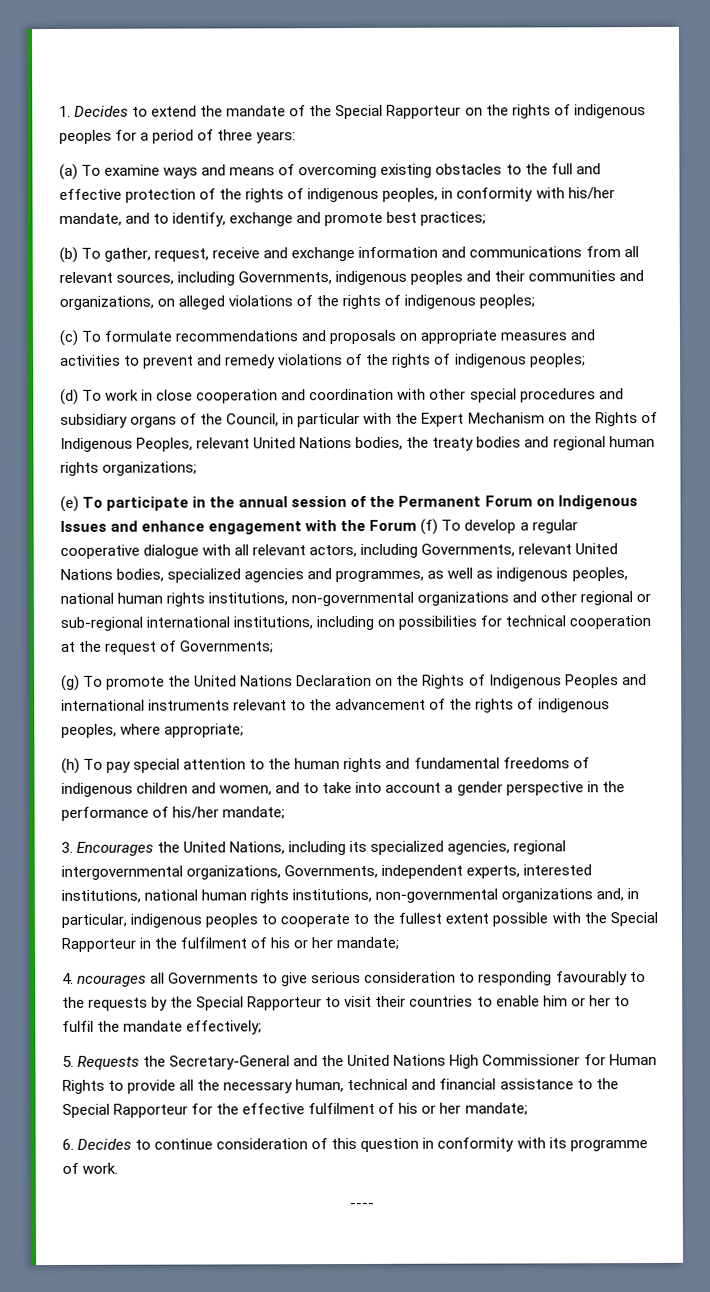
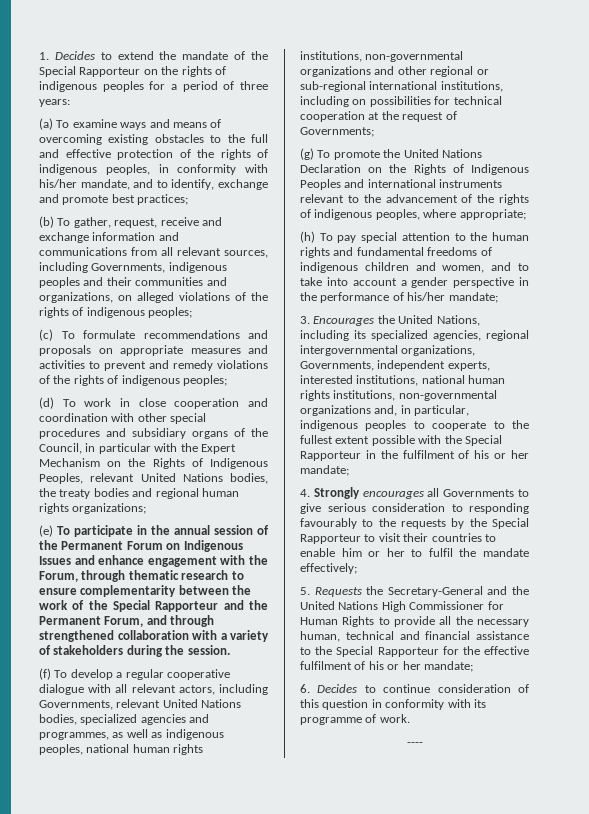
- (e) To participate in the annual session of the Permanent Forum on Indigenous Issues and enhance engagement with the Forum (f) To develop a regular cooperative dialogue with all relevant actors, including Governments, relevant United Nations bodies, specialized agencies and programmes, as well as indigenous peoples, national human rights institutions, non-governmental organizations and other regional or sub-regional international institutions, including on possibilities for technical cooperation at the request of Governments;
+ (e) To participate in the annual session of the Permanent Forum on Indigenous Issues and enhance engagement with the Forum, through thematic research to ensure complementarity between the work of the Special Rapporteur and the Permanent Forum, and through strengthened collaboration with a variety of stakeholders during the session.
+ (f) To develop a regular cooperative dialogue with all relevant actors, including Governments, relevant United Nations bodies, specialized agencies and programmes, as well as indigenous peoples, national human rights institutions, non-governmental organizations and other regional or sub-regional international institutions, including on possibilities for technical cooperation at the request of Governments;
- 4. ncourages all Governments to give serious consideration to responding favourably to the requests by the Special Rapporteur to visit their countries to enable him or her to fulfil the mandate effectively;
+ 4. Strongly encourages all Governments to give serious consideration to responding favourably to the requests by the Special Rapporteur to visit their countries to enable him or her to fulfil the mandate effectively;

